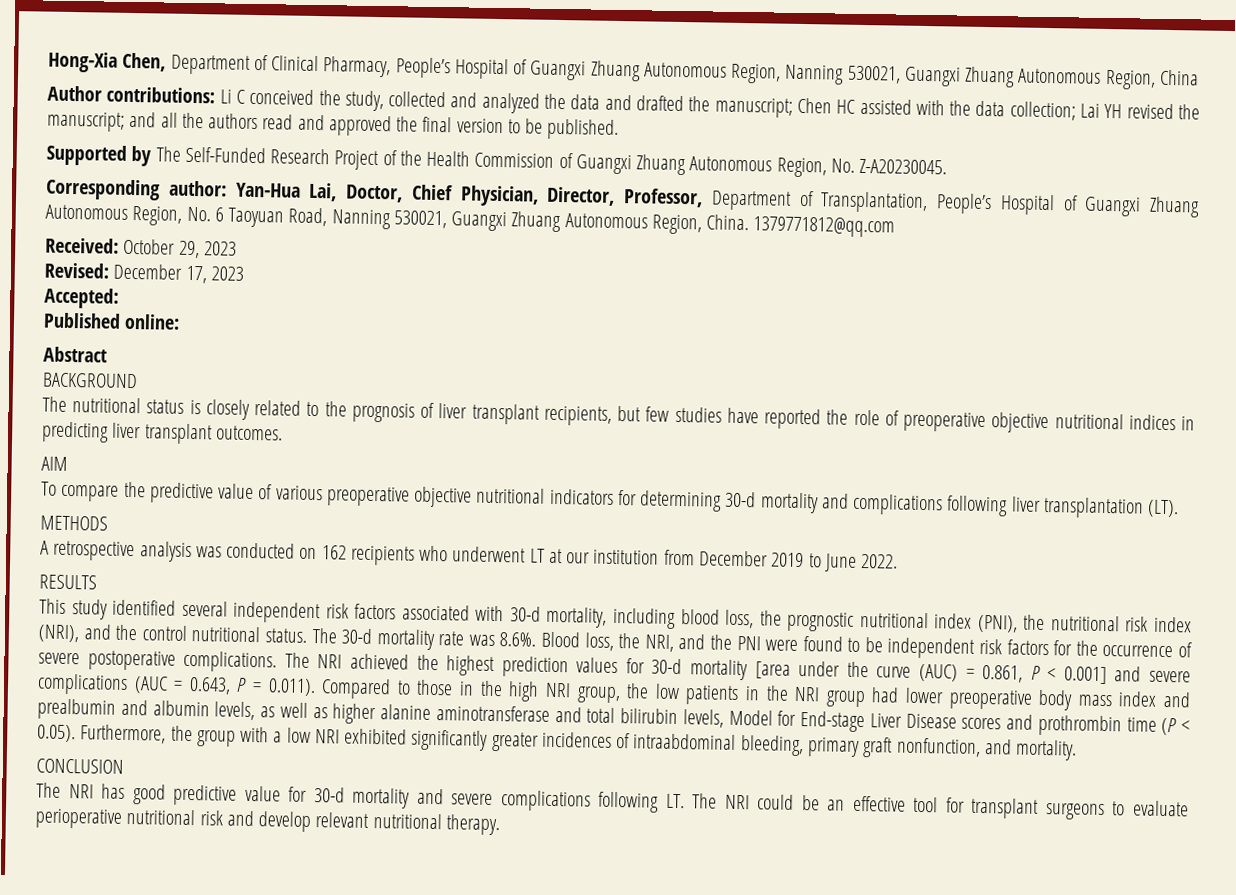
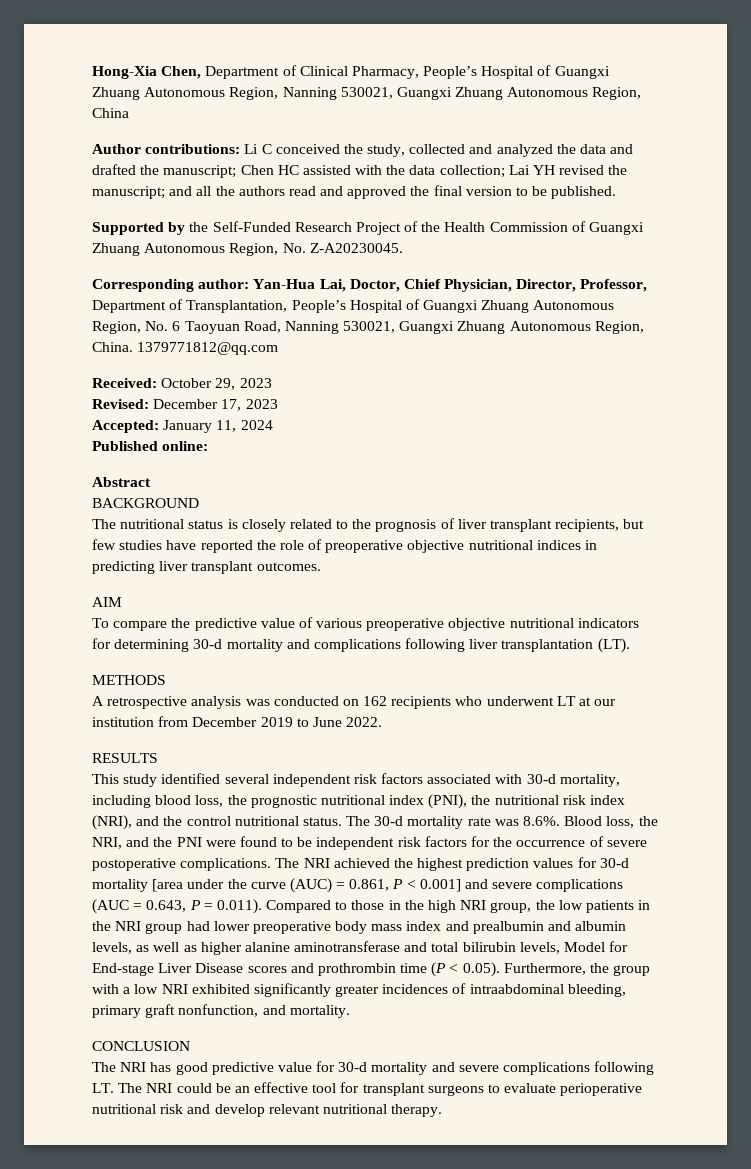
- Supported by The Self-Funded Research Project of the Health Commission of Guangxi Zhuang Autonomous Region, No. Z-A20230045.
+ Supported by the Self-Funded Research Project of the Health Commission of Guangxi Zhuang Autonomous Region, No. Z-A20230045.
- Accepted:
+ Accepted: January 11, 2024

